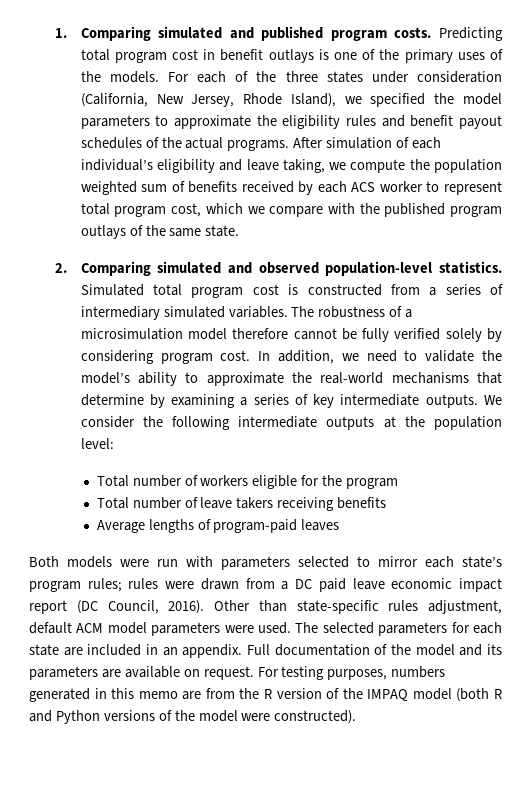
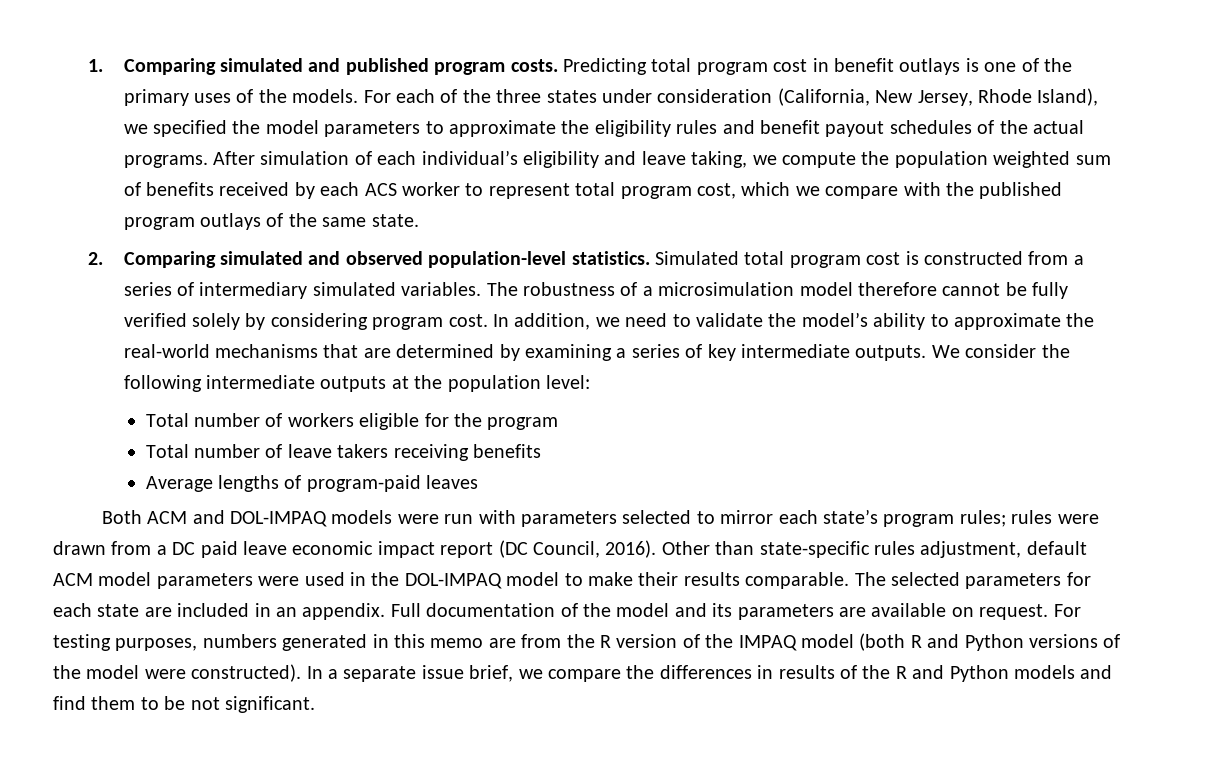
- In addition, we need to validate the model’s ability to approximate the real-world mechanisms that determine by examining a series of key intermediate outputs.
+ In addition, we need to validate the model’s ability to approximate the real-world mechanisms that are determined by examining a series of key intermediate outputs.
- Both models were run with parameters selected to mirror each state’s program rules; rules were drawn from a DC paid leave economic impact report (DC Council, 2016).
+ Both ACM and DOL-IMPAQ models were run with parameters selected to mirror each state’s program rules; rules were drawn from a DC paid leave economic impact report (DC Council, 2016).
- Other than state-specific rules adjustment, default ACM model parameters were used.
+ Other than state-specific rules adjustment, default ACM model parameters were used in the DOL-IMPAQ model to make their results comparable.
+ In a separate issue brief, we compare the differences in results of the R and Python models and find them to be not significant.

